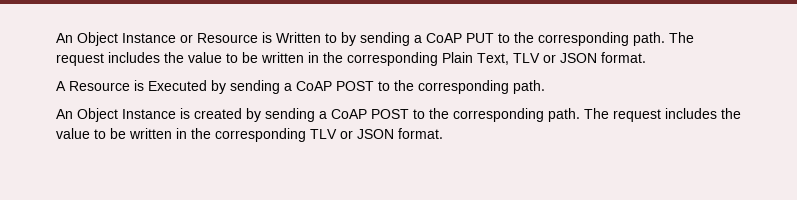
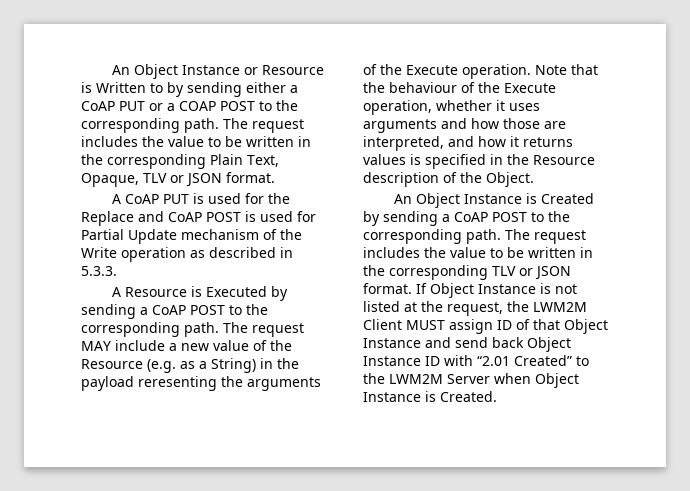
- An Object Instance or Resource is Written to by sending a CoAP PUT to the corresponding path.
+ An Object Instance or Resource is Written to by sending either a CoAP PUT or a COAP POST to the corresponding path.
- The request includes the value to be written in the corresponding Plain Text, TLV or JSON format.
+ The request includes the value to be written in the corresponding Plain Text, Opaque, TLV or JSON format.
+ A CoAP PUT is used for the Replace and CoAP POST is used for Partial Update mechanism of the Write operation as described in 5.3.3.
+ The request MAY include a new value of the Resource (e.g. as a String) in the payload reresenting the arguments of the Execute operation. Note that the behaviour of the Execute operation, whether it uses arguments and how those are interpreted, and how it returns values is specified in the Resource description of the Object.
- An Object Instance is created by sending a CoAP POST to the corresponding path.
+ An Object Instance is Created by sending a CoAP POST to the corresponding path.
+ If Object Instance is not listed at the request, the LWM2M Client MUST assign ID of that Object Instance and send back Object Instance ID with “2.01 Created” to the LWM2M Server when Object Instance is Created.

